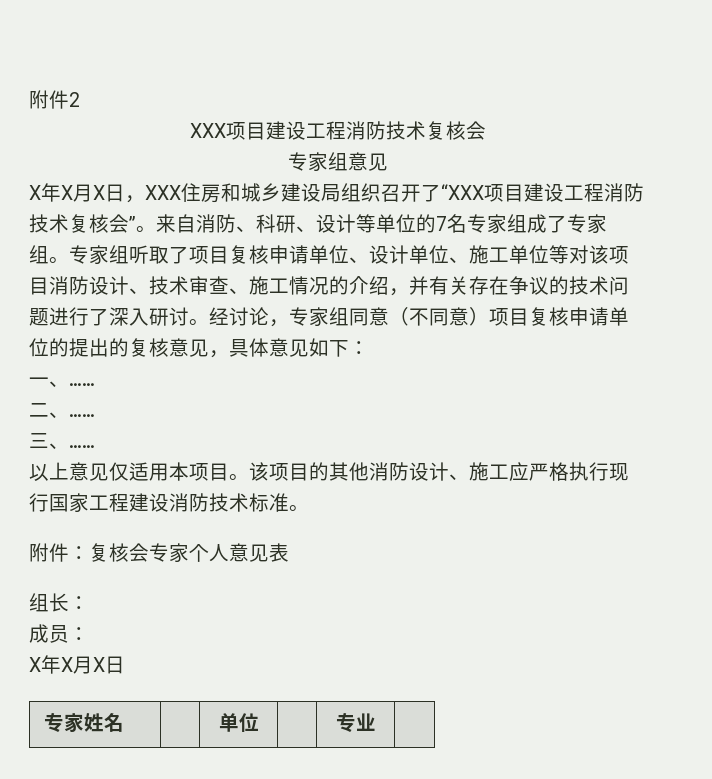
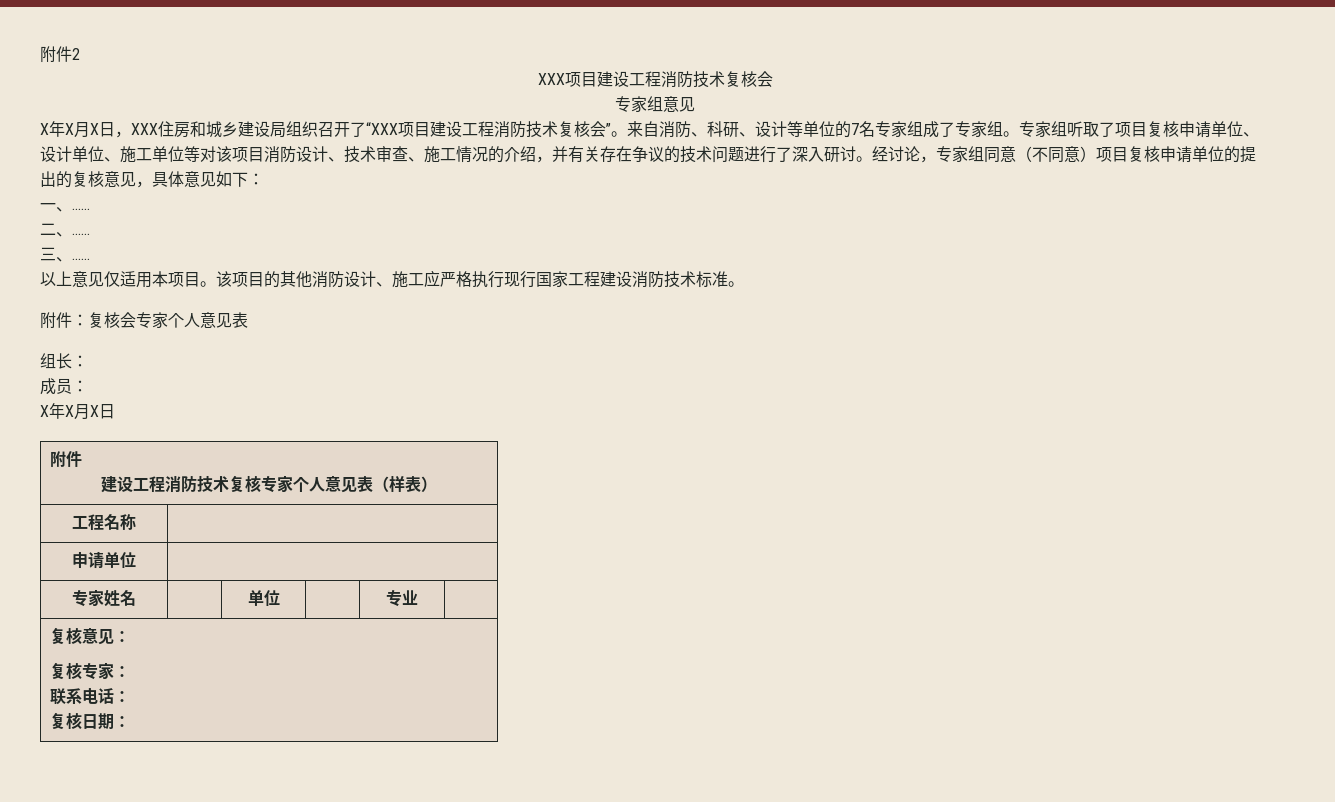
  成员：
  X年X月X日
+ 附件
+ 建设工程消防技术复核专家个人意见表（样表）
+ 工程名称 |
+ 申请单位 |
  专家姓名 | | 单位 | | 专业 |
+ 复核意见：
+ 复核专家：
+ 联系电话：
+ 复核日期：

